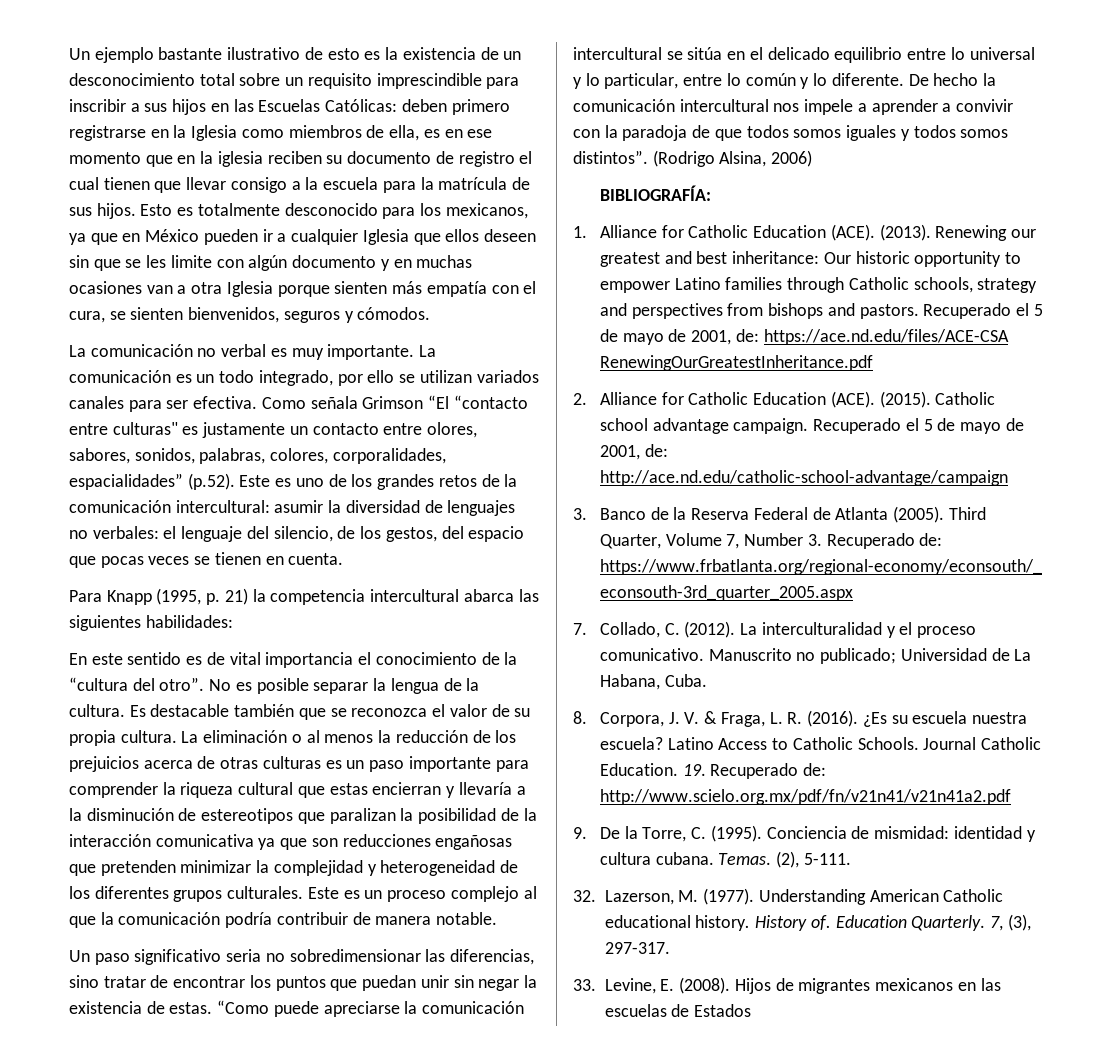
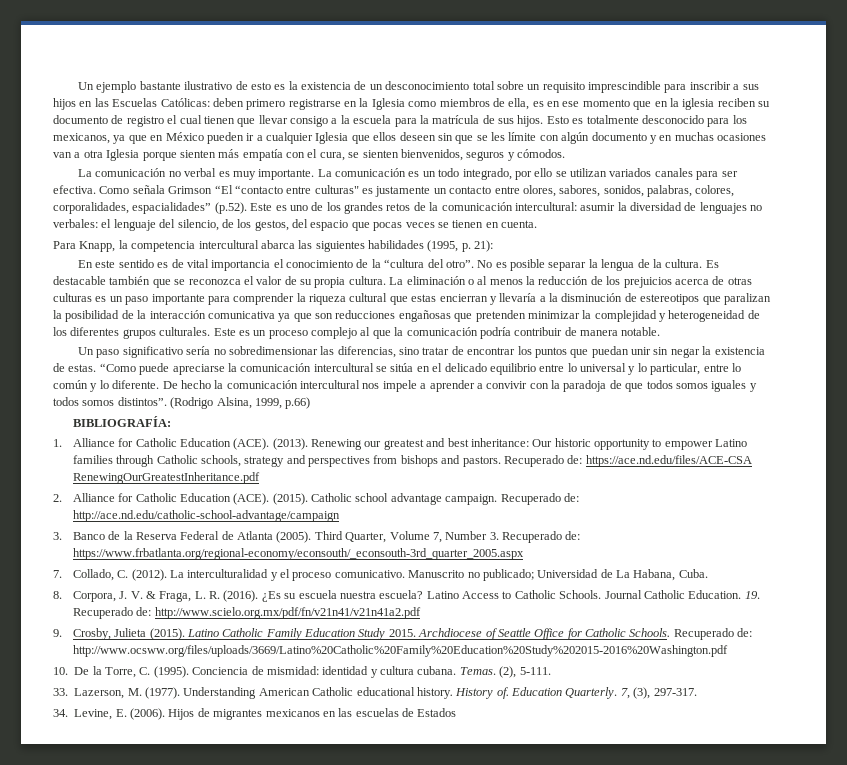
- Esto es totalmente desconocido para los mexicanos, ya que en México pueden ir a cualquier Iglesia que ellos deseen sin que se les limite con algún documento y en muchas ocasiones van a otra Iglesia porque sienten más empatía con el cura, se sienten bienvenidos, seguros y cómodos.
+ Esto es totalmente desconocido para los mexicanos, ya que en México pueden ir a cualquier Iglesia que ellos deseen sin que se les límite con algún documento y en muchas ocasiones van a otra Iglesia porque sienten más empatía con el cura, se sienten bienvenidos, seguros y cómodos.
- Para Knapp (1995, p. 21) la competencia intercultural abarca las siguientes habilidades:
+ Para Knapp, la competencia intercultural abarca las siguientes habilidades (1995, p. 21):
- Un paso significativo seria no sobredimensionar las diferencias, sino tratar de encontrar los puntos que puedan unir sin negar la existencia de estas.
+ Un paso significativo sería no sobredimensionar las diferencias, sino tratar de encontrar los puntos que puedan unir sin negar la existencia de estas.
- (Rodrigo Alsina, 2006)
+ (Rodrigo Alsina, 1999, p.66)
- Recuperado el 5 de mayo de 2001, de: https://ace.nd.edu/files/ACE-CSA RenewingOurGreatestInheritance.pdf
+ Recuperado de: https://ace.nd.edu/files/ACE-CSA RenewingOurGreatestInheritance.pdf
- Recuperado el 5 de mayo de 2001, de: http://ace.nd.edu/catholic-school-advantage/campaign
+ Recuperado de: http://ace.nd.edu/catholic-school-advantage/campaign
- 9. De la Torre, C. (1995).
+ 9. Crosby, Julieta (2015). Latino Catholic Family Education Study 2015. Archdiocese of Seattle Office for Catholic Schools. Recuperado de: http://www.ocsww.org/files/uploads/3669/Latino%20Catholic%20Family%20Education%20Study%202015-2016%20Washington.pdf
+ 10. De la Torre, C. (1995).
- 32. Lazerson, M. (1977).
+ 33. Lazerson, M. (1977).
- 33. Levine, E. (2008).
+ 34. Levine, E. (2006).

